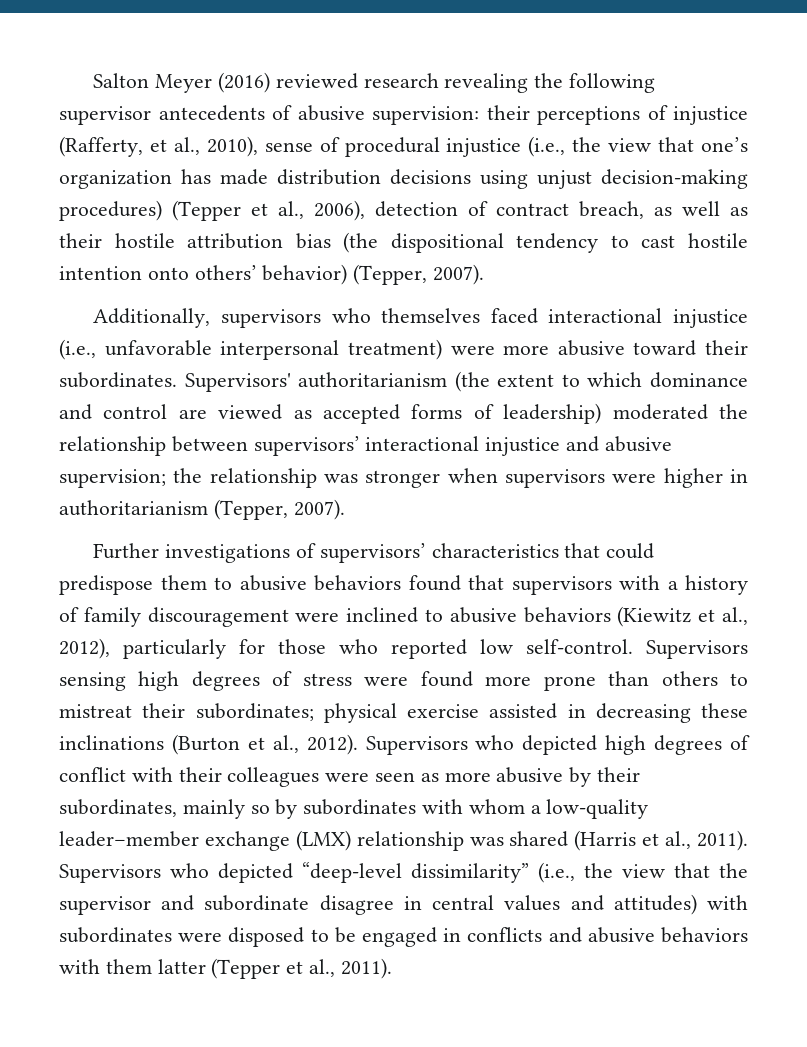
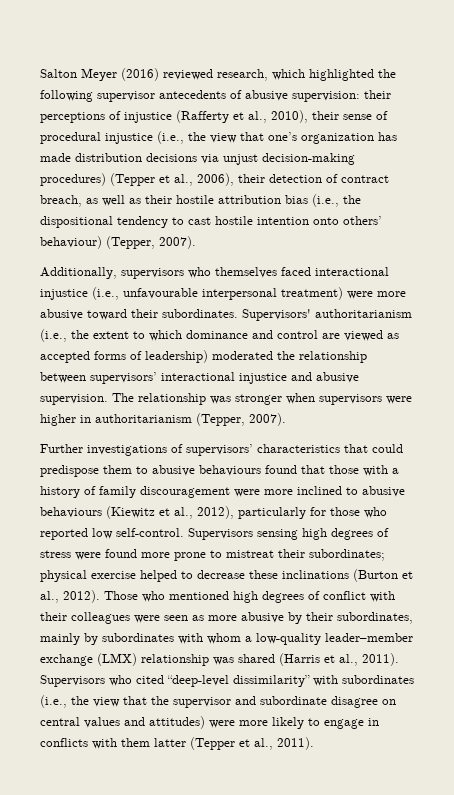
- Salton Meyer (2016) reviewed research revealing the following supervisor antecedents of abusive supervision: their perceptions of injustice (Rafferty, et al., 2010), sense of procedural injustice (i.e., the view that one’s organization has made distribution decisions using unjust decision-making procedures) (Tepper et al., 2006), detection of contract breach, as well as their hostile attribution bias (the dispositional tendency to cast hostile intention onto others’ behavior) (Tepper, 2007).
+ Salton Meyer (2016) reviewed research, which highlighted the following supervisor antecedents of abusive supervision: their perceptions of injustice (Rafferty et al., 2010), their sense of procedural injustice (i.e., the view that one’s organization has made distribution decisions via unjust decision-making procedures) (Tepper et al., 2006), their detection of contract breach, as well as their hostile attribution bias (i.e., the dispositional tendency to cast hostile intention onto others’ behaviour) (Tepper, 2007).
- Additionally, supervisors who themselves faced interactional injustice (i.e., unfavorable interpersonal treatment) were more abusive toward their subordinates.
+ Additionally, supervisors who themselves faced interactional injustice (i.e., unfavourable interpersonal treatment) were more abusive toward their subordinates.
- Supervisors' authoritarianism (the extent to which dominance and control are viewed as accepted forms of leadership) moderated the relationship between supervisors’ interactional injustice and abusive supervision; the relationship was stronger when supervisors were higher in authoritarianism (Tepper, 2007).
+ Supervisors' authoritarianism (i.e., the extent to which dominance and control are viewed as accepted forms of leadership) moderated the relationship between supervisors’ interactional injustice and abusive supervision. The relationship was stronger when supervisors were higher in authoritarianism (Tepper, 2007).
- Further investigations of supervisors’ characteristics that could predispose them to abusive behaviors found that supervisors with a history of family discouragement were inclined to abusive behaviors (Kiewitz et al., 2012), particularly for those who reported low self-control.
+ Further investigations of supervisors’ characteristics that could predispose them to abusive behaviours found that those with a history of family discouragement were more inclined to abusive behaviours (Kiewitz et al., 2012), particularly for those who reported low self-control.
- Supervisors sensing high degrees of stress were found more prone than others to mistreat their subordinates; physical exercise assisted in decreasing these inclinations (Burton et al., 2012).
+ Supervisors sensing high degrees of stress were found more prone to mistreat their subordinates; physical exercise helped to decrease these inclinations (Burton et al., 2012).
- Supervisors who depicted high degrees of conflict with their colleagues were seen as more abusive by their subordinates, mainly so by subordinates with whom a low-quality leader–member exchange (LMX) relationship was shared (Harris et al., 2011).
+ Those who mentioned high degrees of conflict with their colleagues were seen as more abusive by their subordinates, mainly by subordinates with whom a low-quality leader–member exchange (LMX) relationship was shared (Harris et al., 2011).
- Supervisors who depicted “deep-level dissimilarity” (i.e., the view that the supervisor and subordinate disagree in central values and attitudes) with subordinates were disposed to be engaged in conflicts and abusive behaviors with them latter (Tepper et al., 2011).
+ Supervisors who cited “deep-level dissimilarity” with subordinates (i.e., the view that the supervisor and subordinate disagree on central values and attitudes) were more likely to engage in conflicts with them latter (Tepper et al., 2011).

